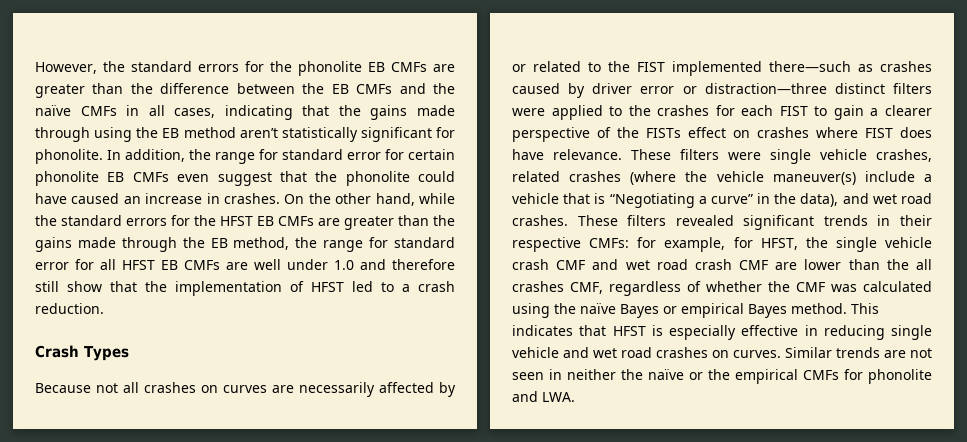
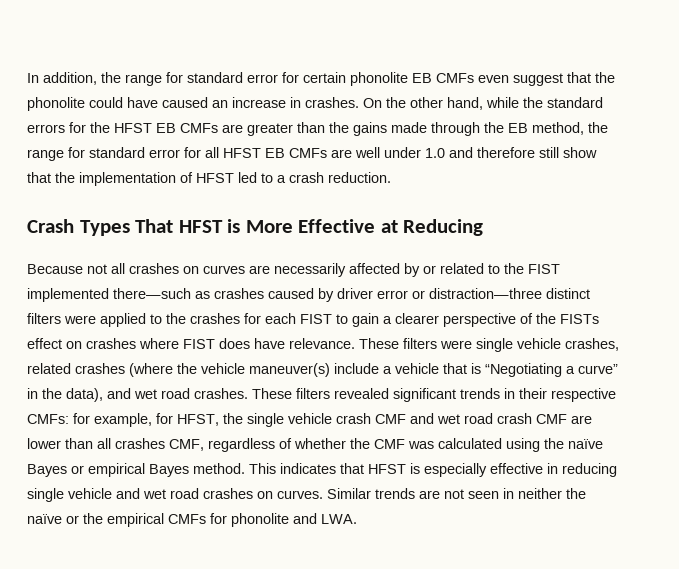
- However, the standard errors for the phonolite EB CMFs are greater than the difference between the EB CMFs and the naïve CMFs in all cases, indicating that the gains made through using the EB method aren’t statistically significant for phonolite.
- Crash Types
+ Crash Types That HFST is More Effective at Reducing
- These filters revealed significant trends in their respective CMFs: for example, for HFST, the single vehicle crash CMF and wet road crash CMF are lower than the all crashes CMF, regardless of whether the CMF was calculated using the naïve Bayes or empirical Bayes method.
+ These filters revealed significant trends in their respective CMFs: for example, for HFST, the single vehicle crash CMF and wet road crash CMF are lower than all crashes CMF, regardless of whether the CMF was calculated using the naïve Bayes or empirical Bayes method.

